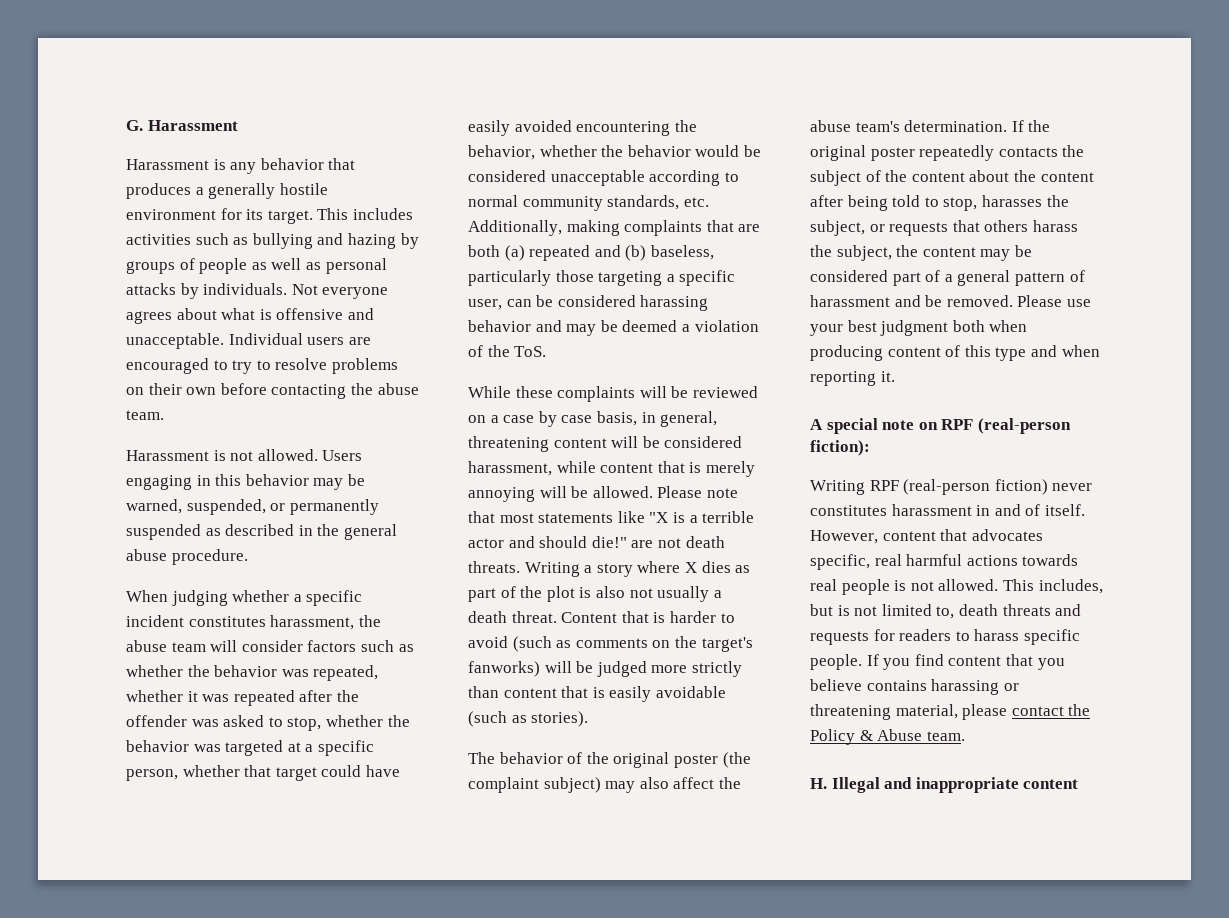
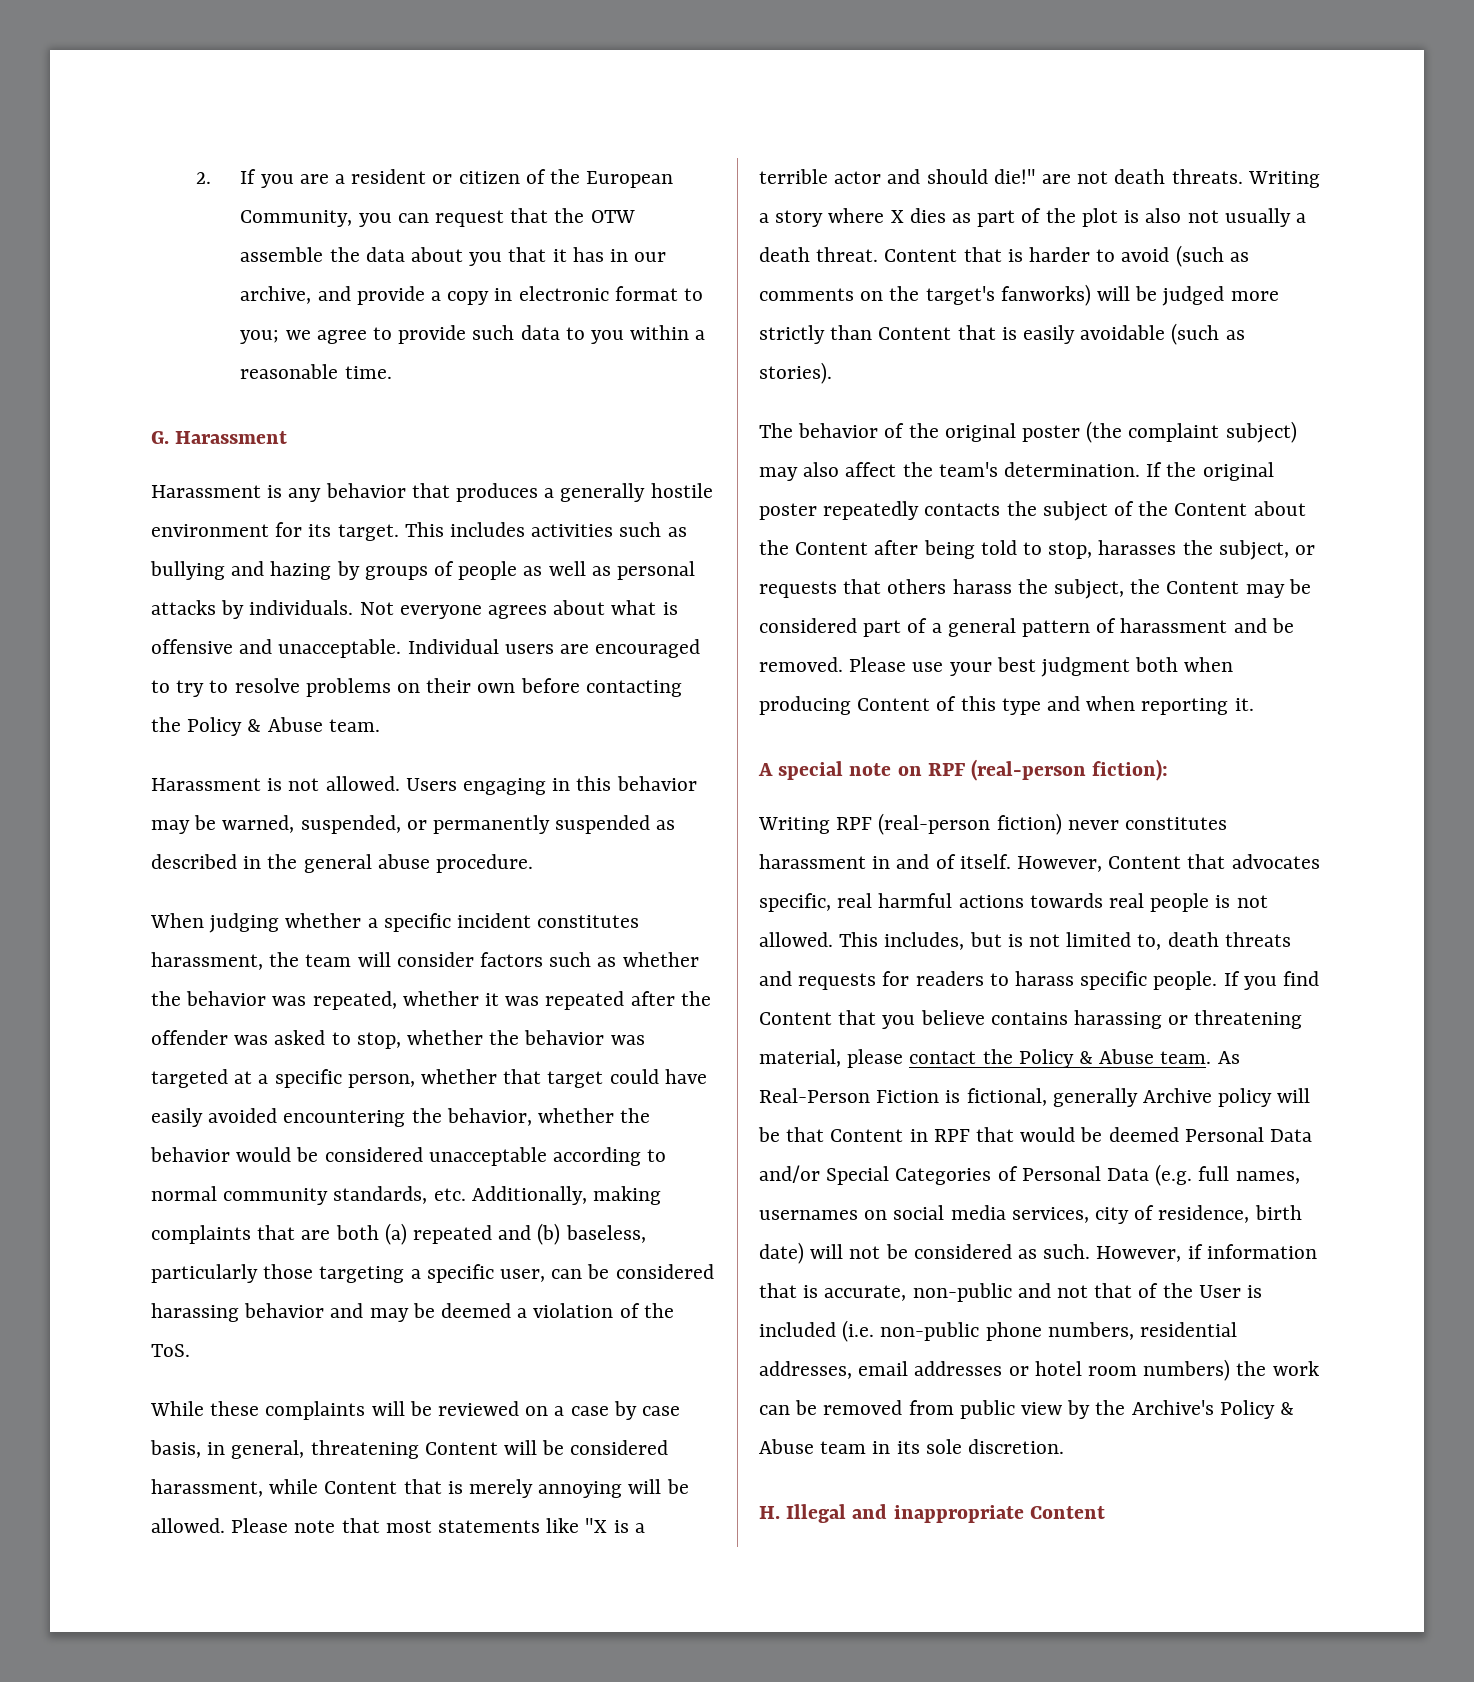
+ 2. If you are a resident or citizen of the European Community, you can request that the OTW assemble the data about you that it has in our archive, and provide a copy in electronic format to you; we agree to provide such data to you within a reasonable time.
- Individual users are encouraged to try to resolve problems on their own before contacting the abuse team.
+ Individual users are encouraged to try to resolve problems on their own before contacting the Policy & Abuse team.
- When judging whether a specific incident constitutes harassment, the abuse team will consider factors such as whether the behavior was repeated, whether it was repeated after the offender was asked to stop, whether the behavior was targeted at a specific person, whether that target could have easily avoided encountering the behavior, whether the behavior would be considered unacceptable according to normal community standards, etc. Additionally, making complaints that are both (a) repeated and (b) baseless, particularly those targeting a specific user, can be considered harassing behavior and may be deemed a violation of the ToS.
+ When judging whether a specific incident constitutes harassment, the team will consider factors such as whether the behavior was repeated, whether it was repeated after the offender was asked to stop, whether the behavior was targeted at a specific person, whether that target could have easily avoided encountering the behavior, whether the behavior would be considered unacceptable according to normal community standards, etc. Additionally, making complaints that are both (a) repeated and (b) baseless, particularly those targeting a specific user, can be considered harassing behavior and may be deemed a violation of the ToS.
- While these complaints will be reviewed on a case by case basis, in general, threatening content will be considered harassment, while content that is merely annoying will be allowed.
+ While these complaints will be reviewed on a case by case basis, in general, threatening Content will be considered harassment, while Content that is merely annoying will be allowed.
- Content that is harder to avoid (such as comments on the target's fanworks) will be judged more strictly than content that is easily avoidable (such as stories).
+ Content that is harder to avoid (such as comments on the target's fanworks) will be judged more strictly than Content that is easily avoidable (such as stories).
- The behavior of the original poster (the complaint subject) may also affect the abuse team's determination.
+ The behavior of the original poster (the complaint subject) may also affect the team's determination.
- If the original poster repeatedly contacts the subject of the content about the content after being told to stop, harasses the subject, or requests that others harass the subject, the content may be considered part of a general pattern of harassment and be removed.
+ If the original poster repeatedly contacts the subject of the Content about the Content after being told to stop, harasses the subject, or requests that others harass the subject, the Content may be considered part of a general pattern of harassment and be removed.
- Please use your best judgment both when producing content of this type and when reporting it.
+ Please use your best judgment both when producing Content of this type and when reporting it.
- However, content that advocates specific, real harmful actions towards real people is not allowed.
+ However, Content that advocates specific, real harmful actions towards real people is not allowed.
- If you find content that you believe contains harassing or threatening material, please contact the Policy & Abuse team.
+ If you find Content that you believe contains harassing or threatening material, please contact the Policy & Abuse team. As Real-Person Fiction is fictional, generally Archive policy will be that Content in RPF that would be deemed Personal Data and/or Special Categories of Personal Data (e.g. full names, usernames on social media services, city of residence, birth date) will not be considered as such. However, if information that is accurate, non-public and not that of the User is included (i.e. non-public phone numbers, residential addresses, email addresses or hotel room numbers) the work can be removed from public view by the Archive's Policy & Abuse team in its sole discretion.
- H. Illegal and inappropriate content
+ H. Illegal and inappropriate Content

